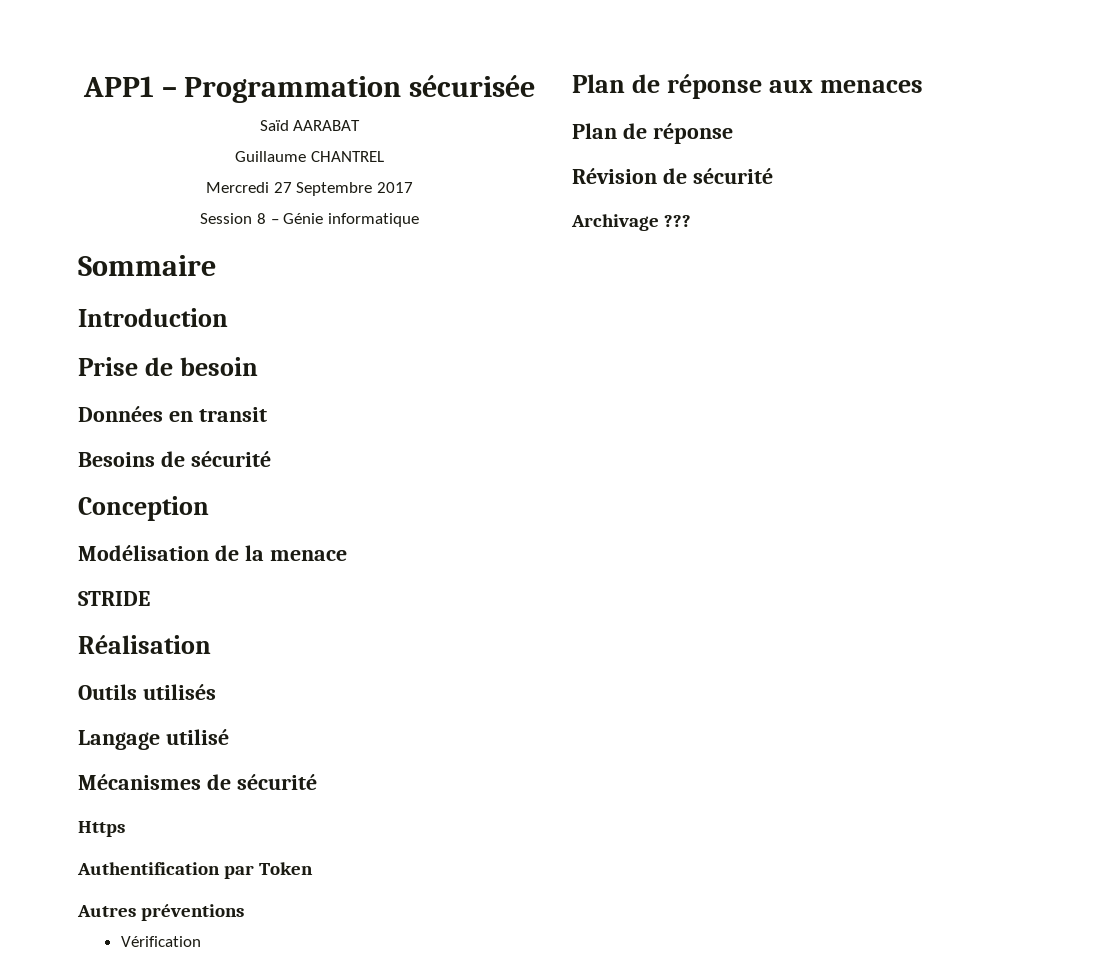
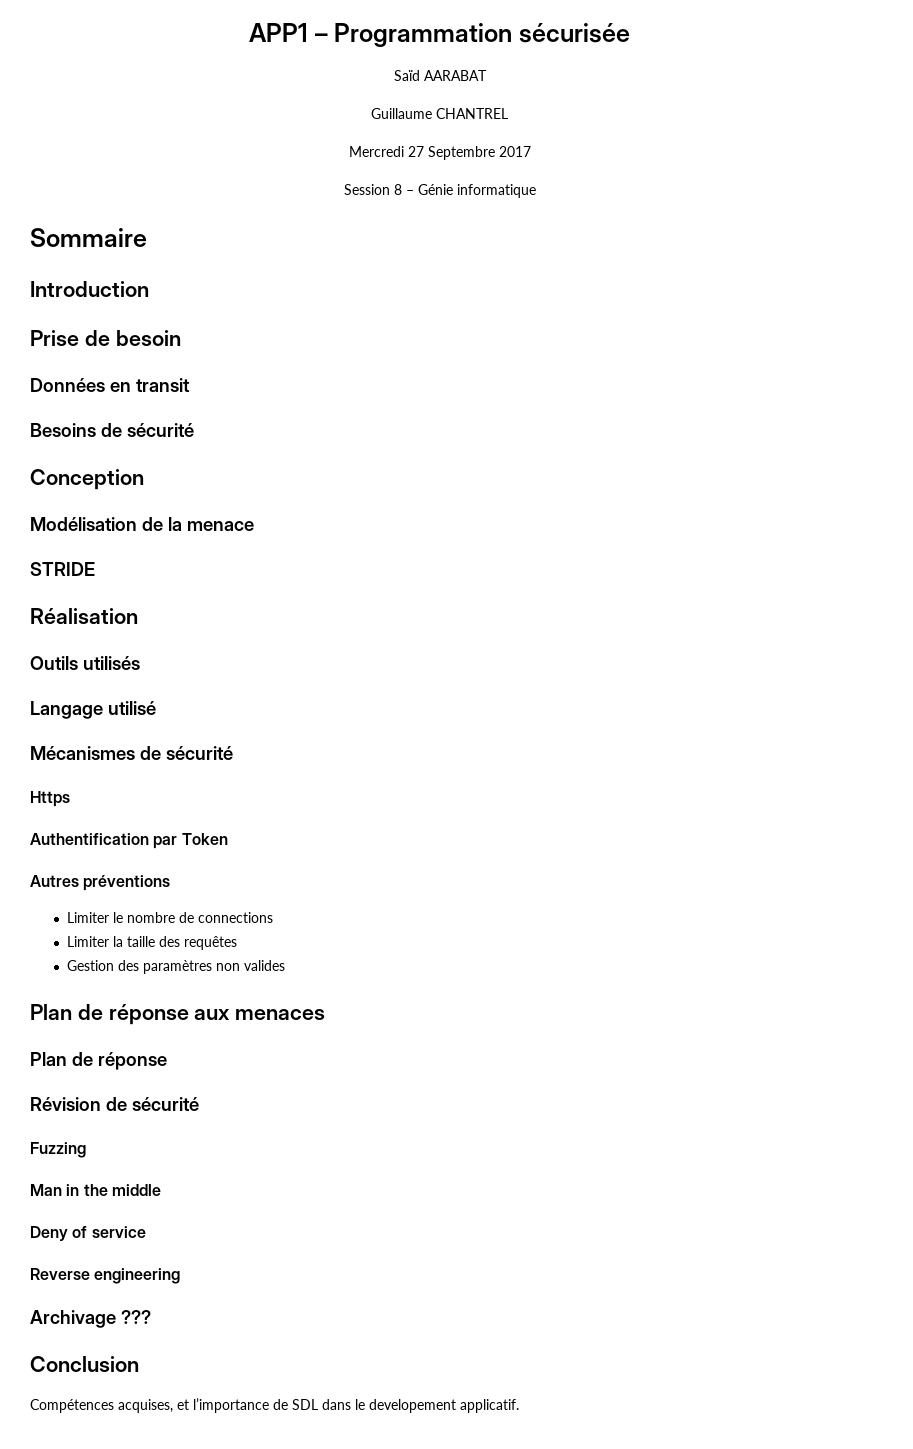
- Vérification
+ Limiter le nombre de connections
+ Limiter la taille des requêtes
+ Gestion des paramètres non valides
+ Fuzzing
+ Man in the middle
+ Deny of service
+ Reverse engineering
  Archivage ???
+ Conclusion
+ Compétences acquises, et l’importance de SDL dans le developement applicatif.

